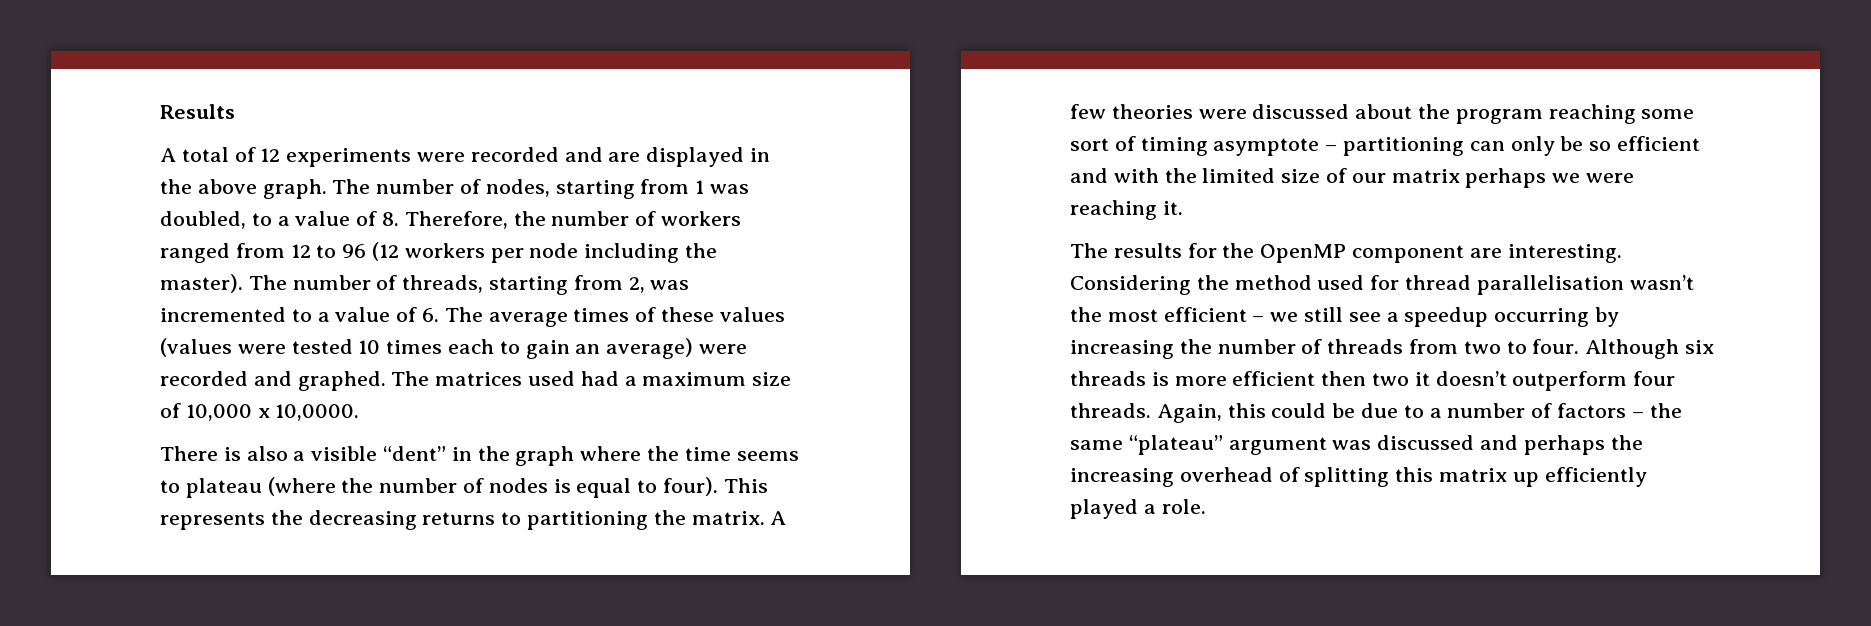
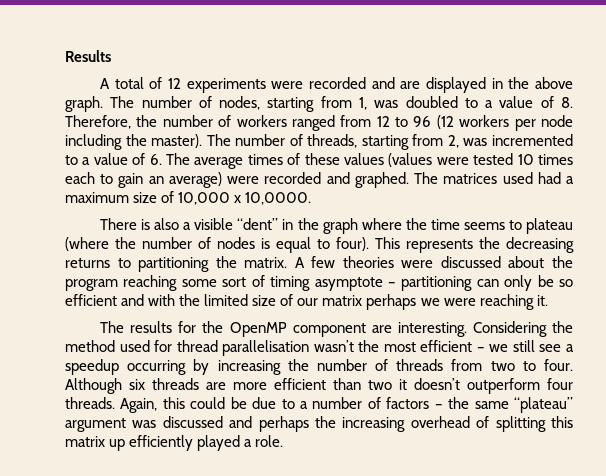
- The number of nodes, starting from 1 was doubled, to a value of 8. Therefore, the number of workers ranged from 12 to 96 (12 workers per node including the master).
+ The number of nodes, starting from 1, was doubled to a value of 8. Therefore, the number of workers ranged from 12 to 96 (12 workers per node including the master).
- Although six threads is more efficient then two it doesn’t outperform four threads.
+ Although six threads are more efficient than two it doesn’t outperform four threads.

